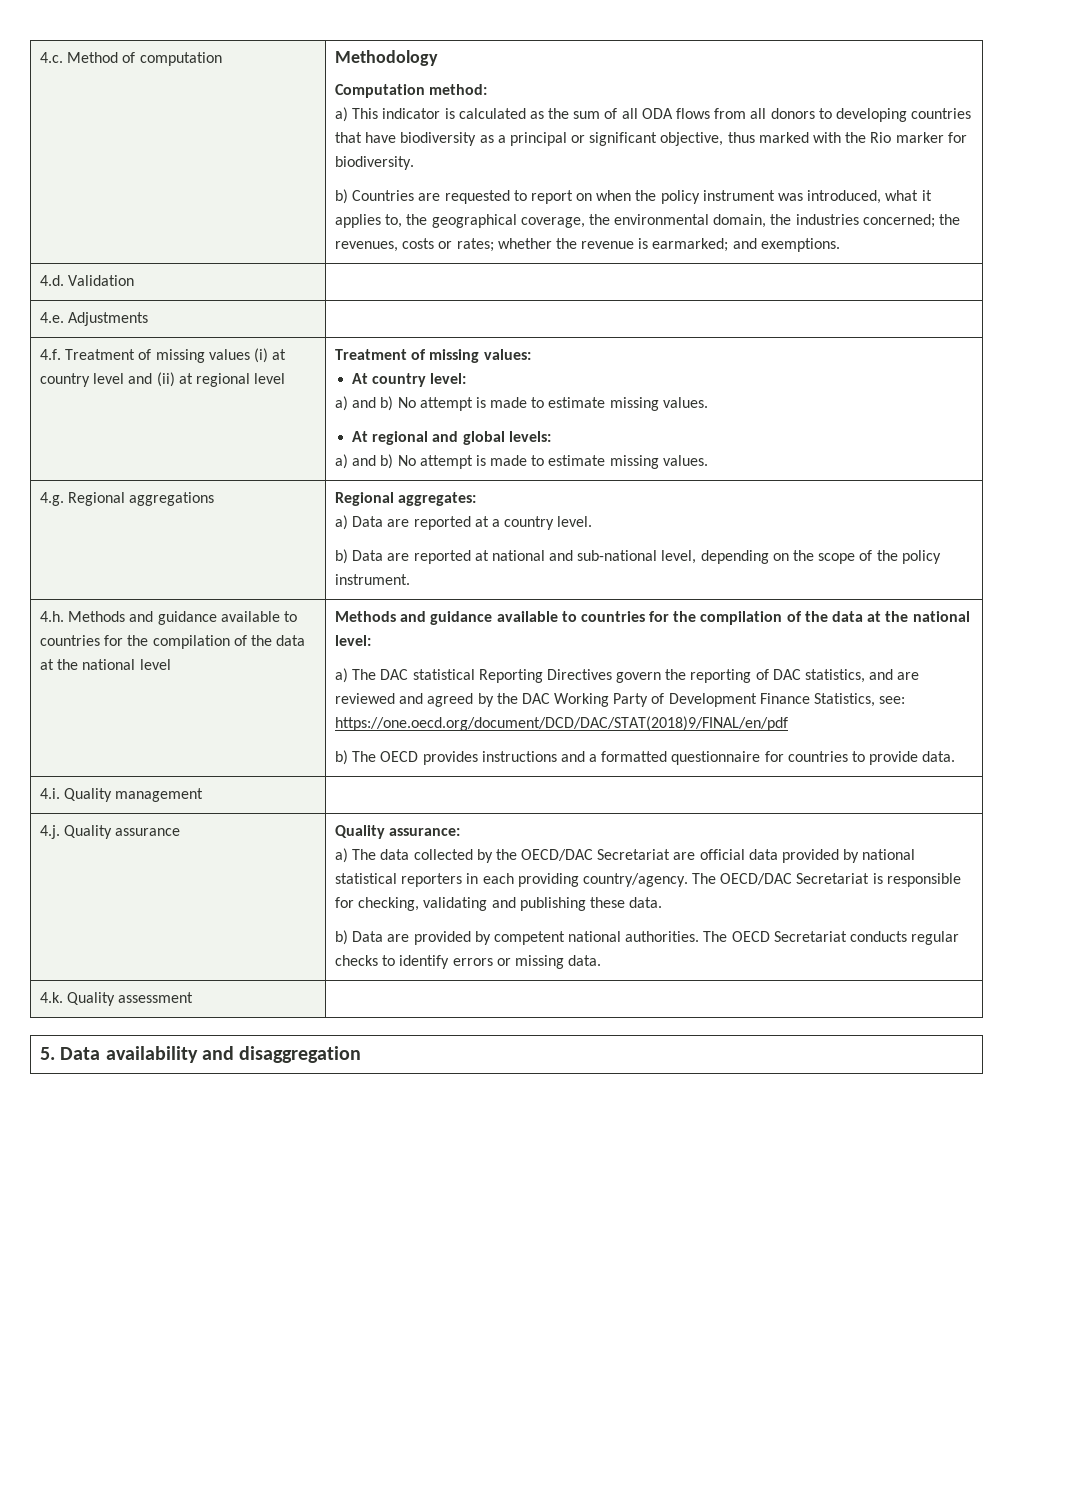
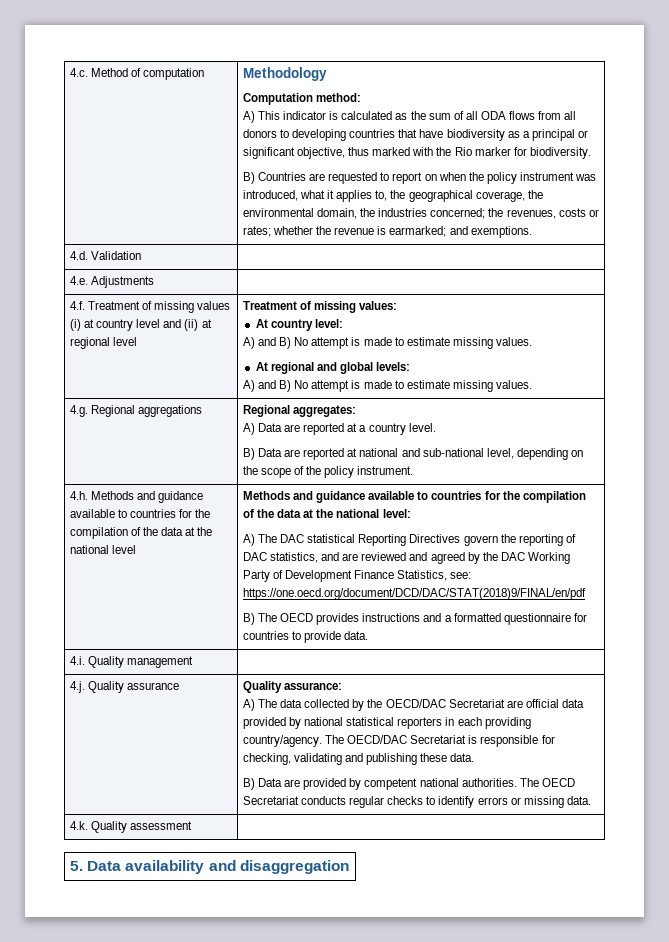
- a) This indicator is calculated as the sum of all ODA flows from all donors to developing countries that have biodiversity as a principal or significant objective, thus marked with the Rio marker for biodiversity.
+ A) This indicator is calculated as the sum of all ODA flows from all donors to developing countries that have biodiversity as a principal or significant objective, thus marked with the Rio marker for biodiversity.
- b) Countries are requested to report on when the policy instrument was introduced, what it applies to, the geographical coverage, the environmental domain, the industries concerned; the revenues, costs or rates; whether the revenue is earmarked; and exemptions.
+ B) Countries are requested to report on when the policy instrument was introduced, what it applies to, the geographical coverage, the environmental domain, the industries concerned; the revenues, costs or rates; whether the revenue is earmarked; and exemptions.
  At country level:
- a) and b) No attempt is made to estimate missing values.
+ A) and B) No attempt is made to estimate missing values.
  At regional and global levels:
- a) and b) No attempt is made to estimate missing values.
+ A) and B) No attempt is made to estimate missing values.
  4.g. Regional aggregations | Regional aggregates:
- a) Data are reported at a country level.
- b) Data are reported at national and sub-national level, depending on the scope of the policy instrument.
+ A) Data are reported at a country level.
+ B) Data are reported at national and sub-national level, depending on the scope of the policy instrument.
- a) The DAC statistical Reporting Directives govern the reporting of DAC statistics, and are reviewed and agreed by the DAC Working Party of Development Finance Statistics, see: https://one.oecd.org/document/DCD/DAC/STAT(2018)9/FINAL/en/pdf
+ A) The DAC statistical Reporting Directives govern the reporting of DAC statistics, and are reviewed and agreed by the DAC Working Party of Development Finance Statistics, see: https://one.oecd.org/document/DCD/DAC/STAT(2018)9/FINAL/en/pdf
- b) The OECD provides instructions and a formatted questionnaire for countries to provide data.
+ B) The OECD provides instructions and a formatted questionnaire for countries to provide data.
- a) The data collected by the OECD/DAC Secretariat are official data provided by national statistical reporters in each providing country/agency.
+ A) The data collected by the OECD/DAC Secretariat are official data provided by national statistical reporters in each providing country/agency.
- b) Data are provided by competent national authorities.
+ B) Data are provided by competent national authorities.

